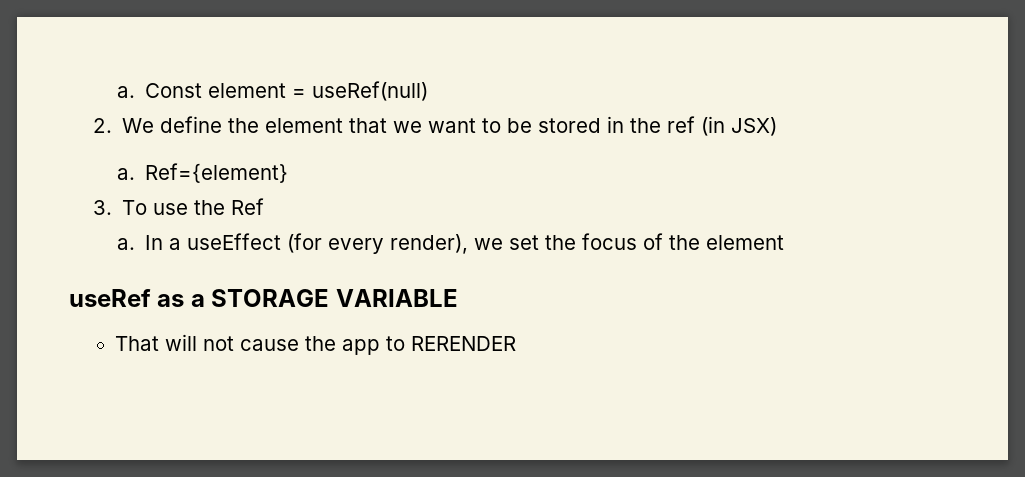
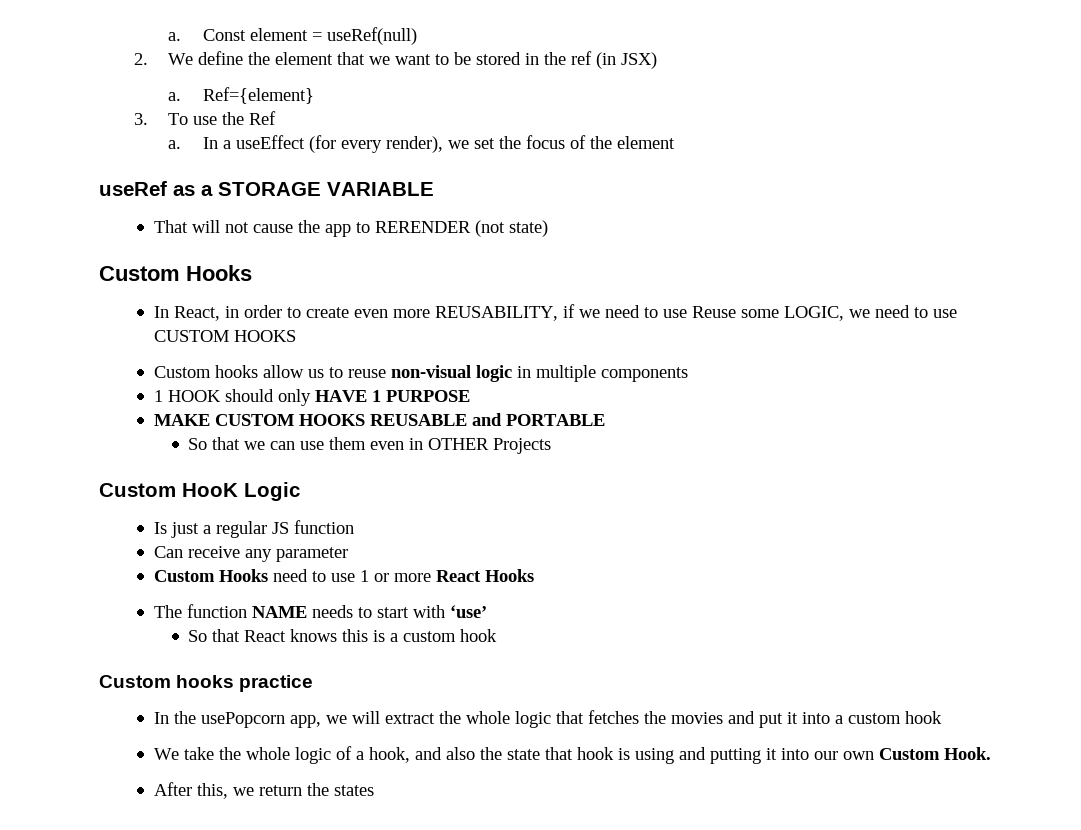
- That will not cause the app to RERENDER
+ That will not cause the app to RERENDER (not state)
+ Custom Hooks
+ In React, in order to create even more REUSABILITY, if we need to use Reuse some LOGIC, we need to use CUSTOM HOOKS
+ Custom hooks allow us to reuse non-visual logic in multiple components
+ 1 HOOK should only HAVE 1 PURPOSE
+ MAKE CUSTOM HOOKS REUSABLE and PORTABLE
+ So that we can use them even in OTHER Projects
+ Custom HooK Logic
+ Is just a regular JS function
+ Can receive any parameter
+ Custom Hooks need to use 1 or more React Hooks
+ The function NAME needs to start with ‘use’
+ So that React knows this is a custom hook
+ Custom hooks practice
+ In the usePopcorn app, we will extract the whole logic that fetches the movies and put it into a custom hook
+ We take the whole logic of a hook, and also the state that hook is using and putting it into our own Custom Hook.
+ After this, we return the states

